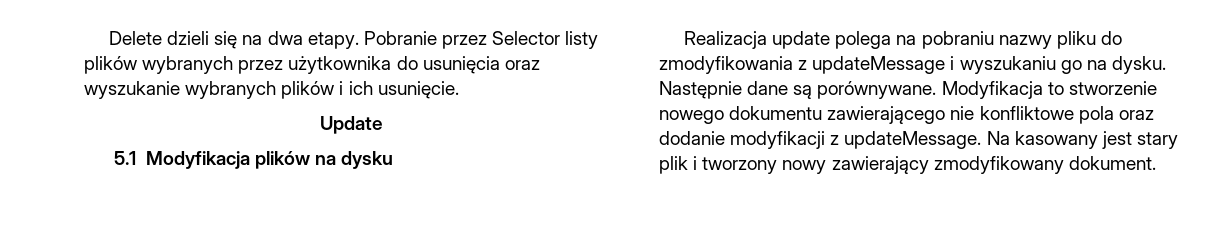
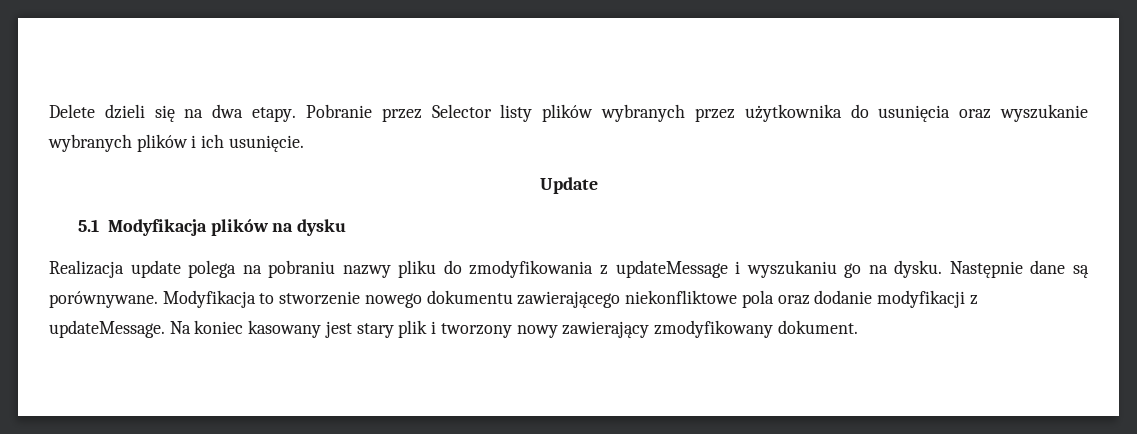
- Modyfikacja to stworzenie nowego dokumentu zawierającego nie konfliktowe pola oraz dodanie modyfikacji z updateMessage.
+ Modyfikacja to stworzenie nowego dokumentu zawierającego niekonfliktowe pola oraz dodanie modyfikacji z updateMessage.
- Na kasowany jest stary plik i tworzony nowy zawierający zmodyfikowany dokument.
+ Na koniec kasowany jest stary plik i tworzony nowy zawierający zmodyfikowany dokument.

